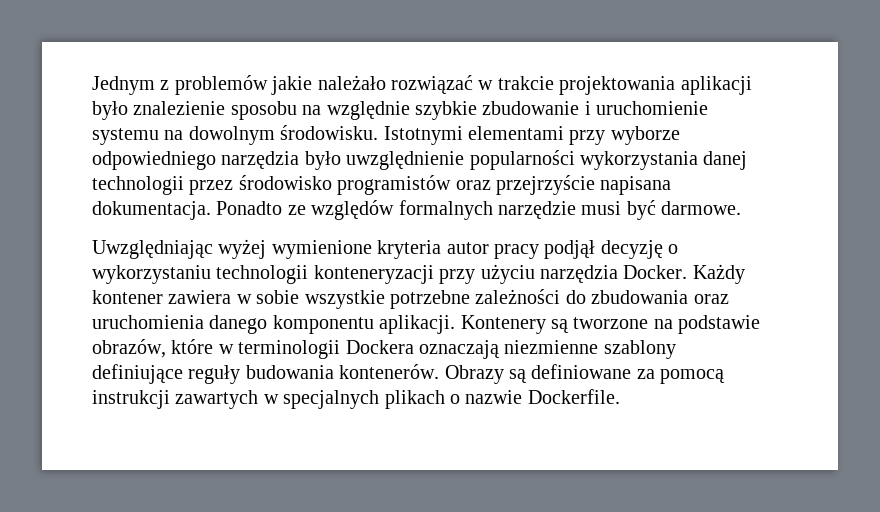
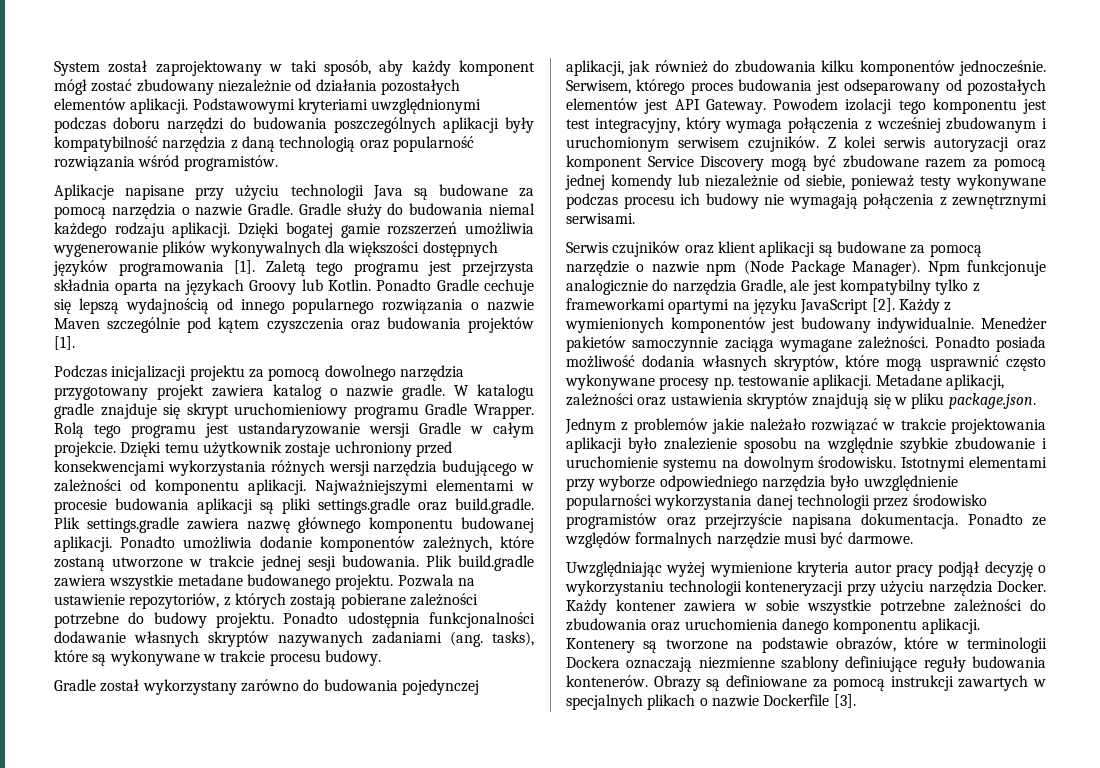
+ System został zaprojektowany w taki sposób, aby każdy komponent mógł zostać zbudowany niezależnie od działania pozostałych elementów aplikacji. Podstawowymi kryteriami uwzględnionymi podczas doboru narzędzi do budowania poszczególnych aplikacji były kompatybilność narzędzia z daną technologią oraz popularność rozwiązania wśród programistów.
+ Aplikacje napisane przy użyciu technologii Java są budowane za pomocą narzędzia o nazwie Gradle. Gradle służy do budowania niemal każdego rodzaju aplikacji. Dzięki bogatej gamie rozszerzeń umożliwia wygenerowanie plików wykonywalnych dla większości dostępnych języków programowania [1]. Zaletą tego programu jest przejrzysta składnia oparta na językach Groovy lub Kotlin. Ponadto Gradle cechuje się lepszą wydajnością od innego popularnego rozwiązania o nazwie Maven szczególnie pod kątem czyszczenia oraz budowania projektów [1].
+ Podczas inicjalizacji projektu za pomocą dowolnego narzędzia przygotowany projekt zawiera katalog o nazwie gradle. W katalogu gradle znajduje się skrypt uruchomieniowy programu Gradle Wrapper. Rolą tego programu jest ustandaryzowanie wersji Gradle w całym projekcie. Dzięki temu użytkownik zostaje uchroniony przed konsekwencjami wykorzystania różnych wersji narzędzia budującego w zależności od komponentu aplikacji. Najważniejszymi elementami w procesie budowania aplikacji są pliki settings.gradle oraz build.gradle. Plik settings.gradle zawiera nazwę głównego komponentu budowanej aplikacji. Ponadto umożliwia dodanie komponentów zależnych, które zostaną utworzone w trakcie jednej sesji budowania. Plik build.gradle zawiera wszystkie metadane budowanego projektu. Pozwala na ustawienie repozytoriów, z których zostają pobierane zależności potrzebne do budowy projektu. Ponadto udostępnia funkcjonalności dodawanie własnych skryptów nazywanych zadaniami (ang. tasks), które są wykonywane w trakcie procesu budowy.
+ Gradle został wykorzystany zarówno do budowania pojedynczej aplikacji, jak również do zbudowania kilku komponentów jednocześnie. Serwisem, którego proces budowania jest odseparowany od pozostałych elementów jest API Gateway. Powodem izolacji tego komponentu jest test integracyjny, który wymaga połączenia z wcześniej zbudowanym i uruchomionym serwisem czujników. Z kolei serwis autoryzacji oraz komponent Service Discovery mogą być zbudowane razem za pomocą jednej komendy lub niezależnie od siebie, ponieważ testy wykonywane podczas procesu ich budowy nie wymagają połączenia z zewnętrznymi serwisami.
+ Serwis czujników oraz klient aplikacji są budowane za pomocą narzędzie o nazwie npm (Node Package Manager). Npm funkcjonuje analogicznie do narzędzia Gradle, ale jest kompatybilny tylko z frameworkami opartymi na języku JavaScript [2]. Każdy z wymienionych komponentów jest budowany indywidualnie. Menedżer pakietów samoczynnie zaciąga wymagane zależności. Ponadto posiada możliwość dodania własnych skryptów, które mogą usprawnić często wykonywane procesy np. testowanie aplikacji. Metadane aplikacji, zależności oraz ustawienia skryptów znajdują się w pliku package.json.
- Obrazy są definiowane za pomocą instrukcji zawartych w specjalnych plikach o nazwie Dockerfile.
+ Obrazy są definiowane za pomocą instrukcji zawartych w specjalnych plikach o nazwie Dockerfile [3].

